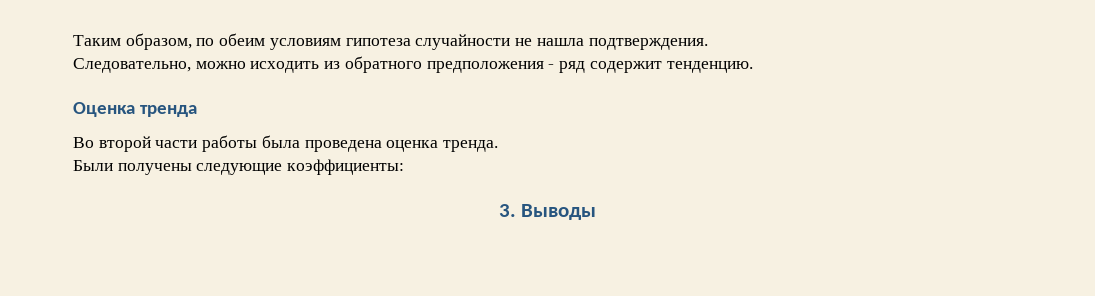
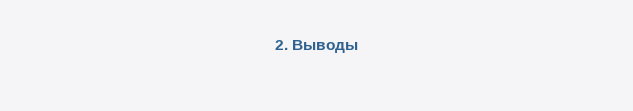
- Таким образом, по обеим условиям гипотеза случайности не нашла подтверждения.
- Следовательно, можно исходить из обратного предположения - ряд содержит тенденцию.
- Оценка тренда
- Во второй части работы была проведена оценка тренда.
- Были получены следующие коэффициенты:
- 3. Выводы
+ 2. Выводы

